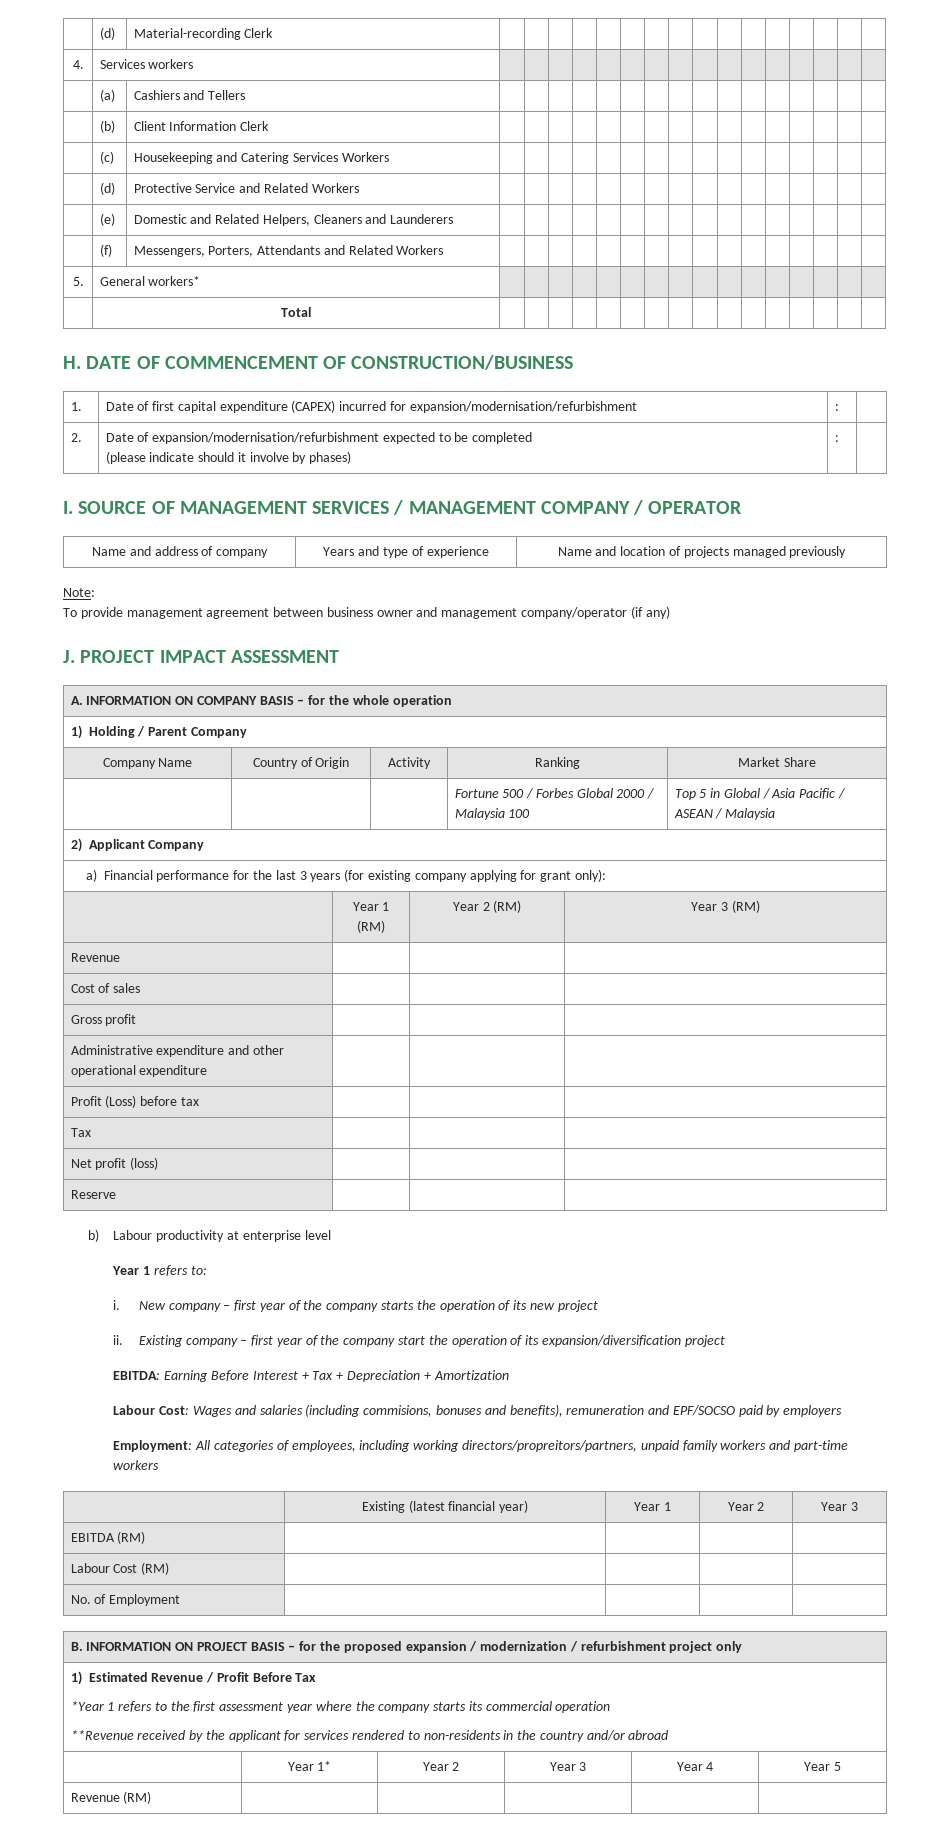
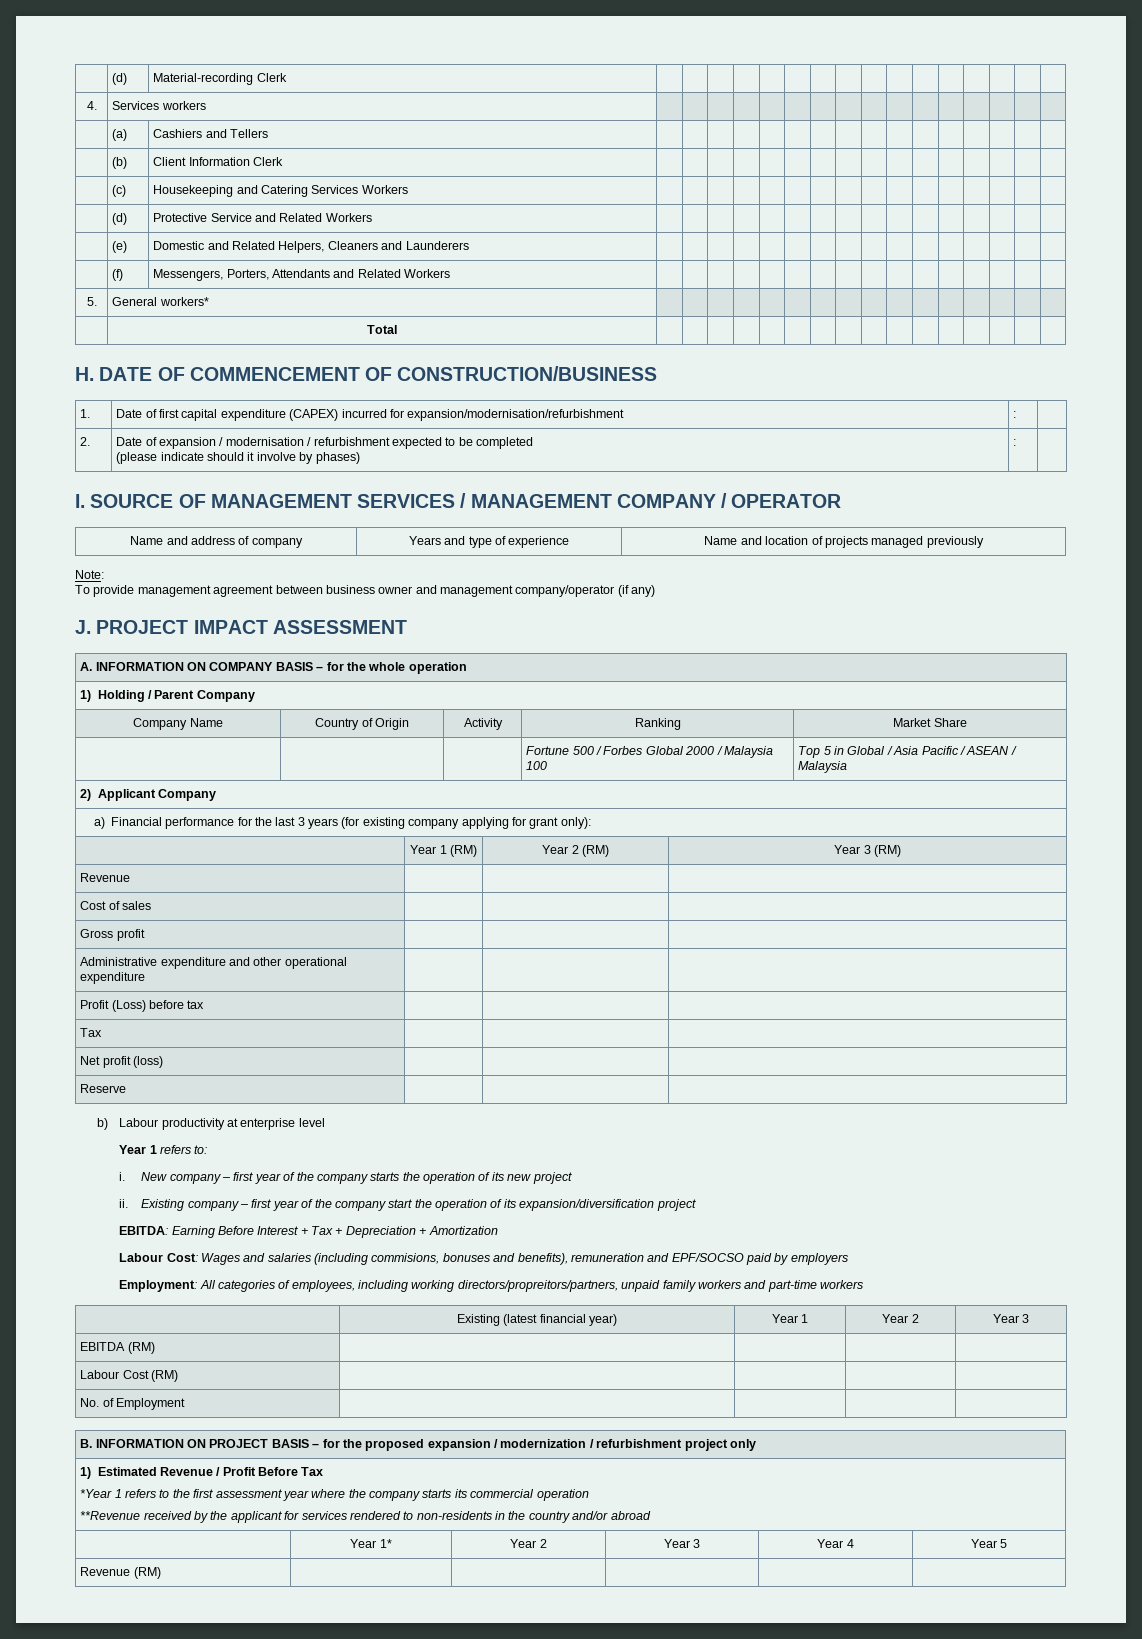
- 2. | Date of expansion/modernisation/refurbishment expected to be completed
+ 2. | Date of expansion / modernisation / refurbishment expected to be completed

